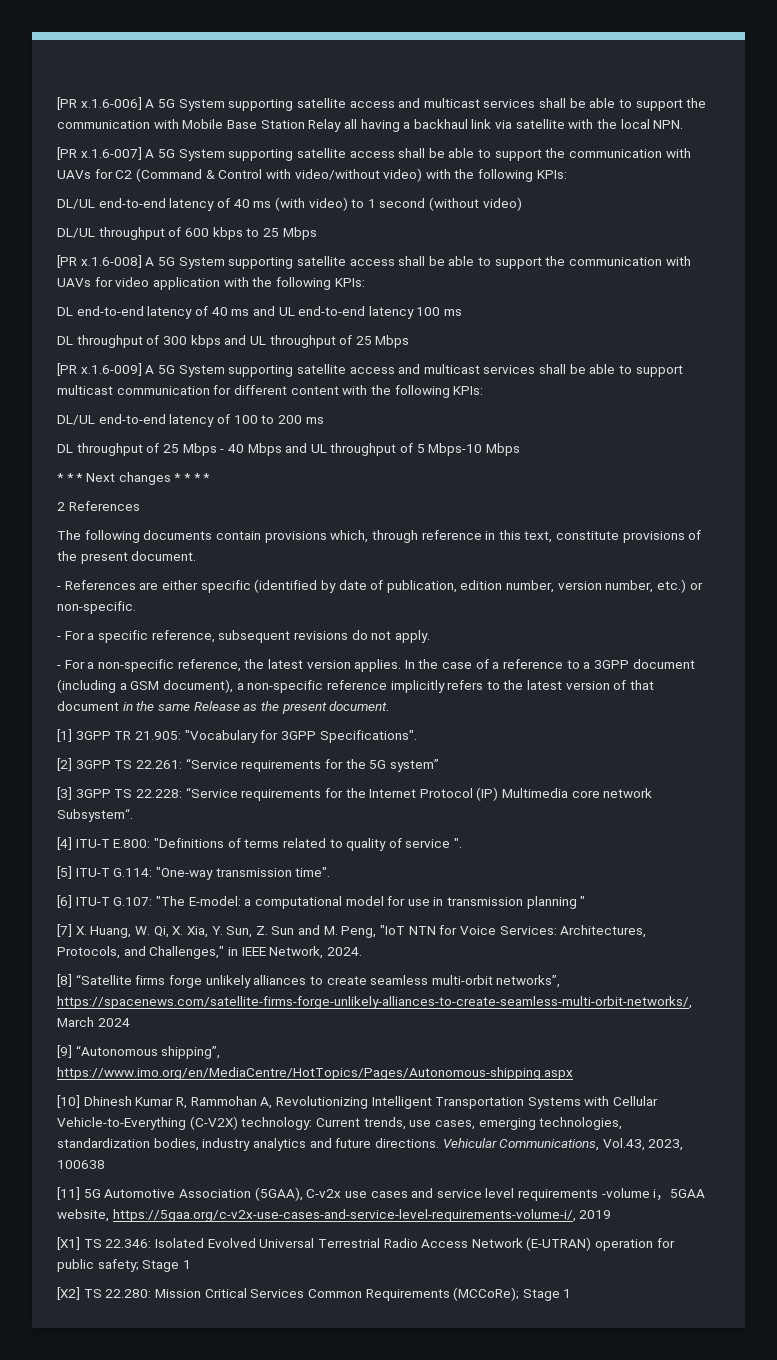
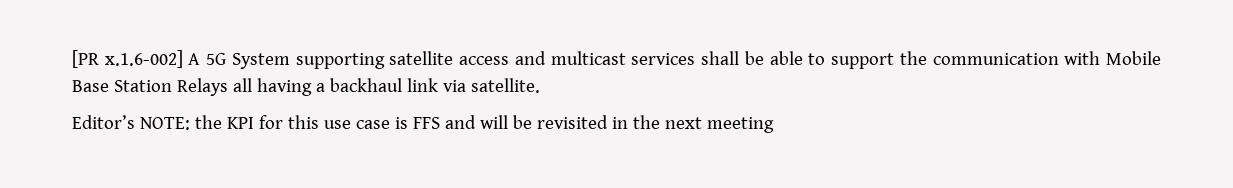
- [PR x.1.6-006] A 5G System supporting satellite access and multicast services shall be able to support the communication with Mobile Base Station Relay all having a backhaul link via satellite with the local NPN.
- [PR x.1.6-007] A 5G System supporting satellite access shall be able to support the communication with UAVs for C2 (Command & Control with video/without video) with the following KPIs:
- DL/UL end-to-end latency of 40 ms (with video) to 1 second (without video)
- DL/UL throughput of 600 kbps to 25 Mbps
- [PR x.1.6-008] A 5G System supporting satellite access shall be able to support the communication with UAVs for video application with the following KPIs:
- DL end-to-end latency of 40 ms and UL end-to-end latency 100 ms
- DL throughput of 300 kbps and UL throughput of 25 Mbps
- [PR x.1.6-009] A 5G System supporting satellite access and multicast services shall be able to support multicast communication for different content with the following KPIs:
- DL/UL end-to-end latency of 100 to 200 ms
- DL throughput of 25 Mbps - 40 Mbps and UL throughput of 5 Mbps-10 Mbps
- * * * Next changes * * * *
- 2 References
- The following documents contain provisions which, through reference in this text, constitute provisions of the present document.
- - References are either specific (identified by date of publication, edition number, version number, etc.) or non-specific.
- - For a specific reference, subsequent revisions do not apply.
- - For a non-specific reference, the latest version applies. In the case of a reference to a 3GPP document (including a GSM document), a non-specific reference implicitly refers to the latest version of that document in the same Release as the present document.
- [1] 3GPP TR 21.905: "Vocabulary for 3GPP Specifications".
- [2] 3GPP TS 22.261: “Service requirements for the 5G system”
- [3] 3GPP TS 22.228: “Service requirements for the Internet Protocol (IP) Multimedia core network Subsystem“.
- [4] ITU-T E.800: "Definitions of terms related to quality of service ".
- [5] ITU-T G.114: "One-way transmission time".
- [6] ITU-T G.107: "The E-model: a computational model for use in transmission planning "
- [7] X. Huang, W. Qi, X. Xia, Y. Sun, Z. Sun and M. Peng, "IoT NTN for Voice Services: Architectures, Protocols, and Challenges," in IEEE Network, 2024.
- [8] “Satellite firms forge unlikely alliances to create seamless multi-orbit networks”, https://spacenews.com/satellite-firms-forge-unlikely-alliances-to-create-seamless-multi-orbit-networks/, March 2024
- [9] “Autonomous shipping”, https://www.imo.org/en/MediaCentre/HotTopics/Pages/Autonomous-shipping.aspx
- [10] Dhinesh Kumar R, Rammohan A, Revolutionizing Intelligent Transportation Systems with Cellular Vehicle-to-Everything (C-V2X) technology: Current trends, use cases, emerging technologies, standardization bodies, industry analytics and future directions. Vehicular Communications, Vol.43, 2023, 100638
- [11] 5G Automotive Association (5GAA), C-v2x use cases and service level requirements -volume i，5GAA website, https://5gaa.org/c-v2x-use-cases-and-service-level-requirements-volume-i/, 2019
- [X1] TS 22.346: Isolated Evolved Universal Terrestrial Radio Access Network (E-UTRAN) operation for public safety; Stage 1
- [X2] TS 22.280: Mission Critical Services Common Requirements (MCCoRe); Stage 1
+ [PR x.1.6-002] A 5G System supporting satellite access and multicast services shall be able to support the communication with Mobile Base Station Relays all having a backhaul link via satellite.
+ Editor’s NOTE: the KPI for this use case is FFS and will be revisited in the next meeting

